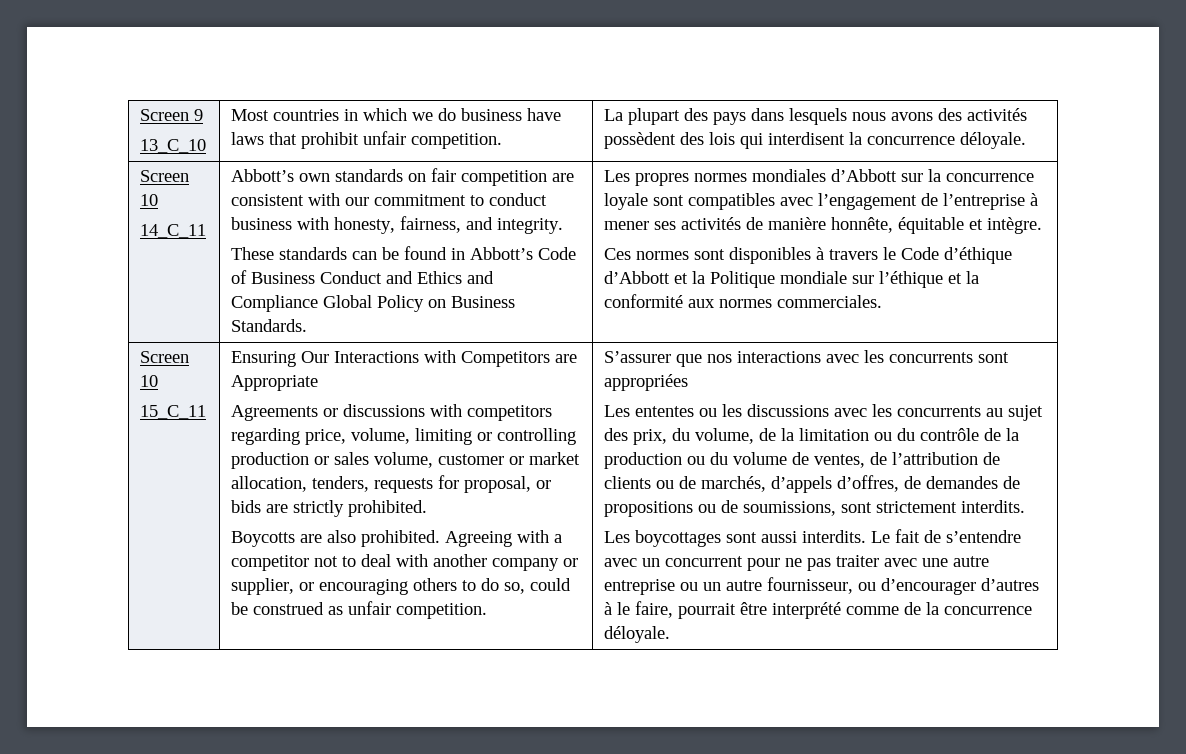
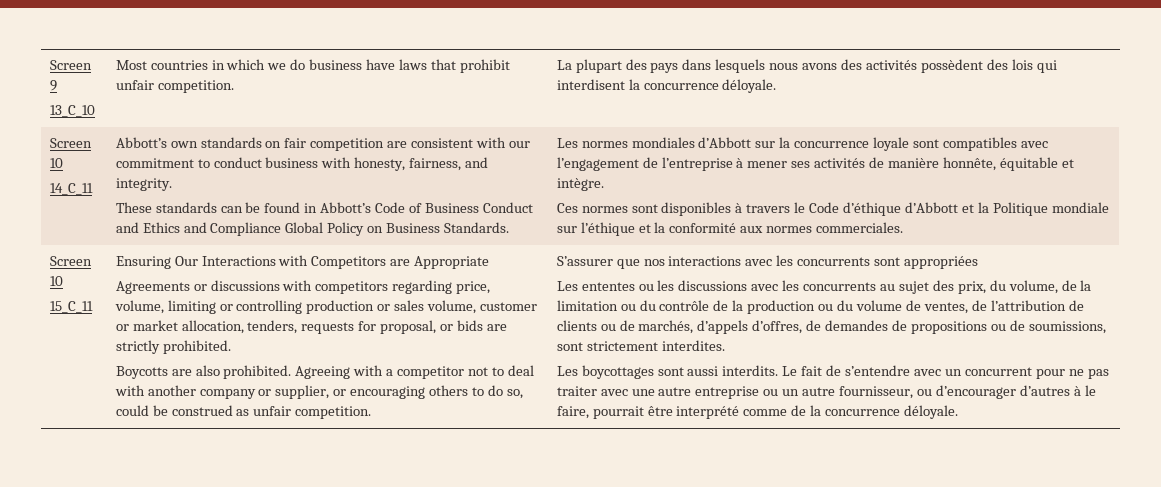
- Les propres normes mondiales d’Abbott sur la concurrence loyale sont compatibles avec l’engagement de l’entreprise à mener ses activités de manière honnête, équitable et intègre.
+ Les normes mondiales d’Abbott sur la concurrence loyale sont compatibles avec l’engagement de l’entreprise à mener ses activités de manière honnête, équitable et intègre.
- Les ententes ou les discussions avec les concurrents au sujet des prix, du volume, de la limitation ou du contrôle de la production ou du volume de ventes, de l’attribution de clients ou de marchés, d’appels d’offres, de demandes de propositions ou de soumissions, sont strictement interdits.
+ Les ententes ou les discussions avec les concurrents au sujet des prix, du volume, de la limitation ou du contrôle de la production ou du volume de ventes, de l’attribution de clients ou de marchés, d’appels d’offres, de demandes de propositions ou de soumissions, sont strictement interdites.

